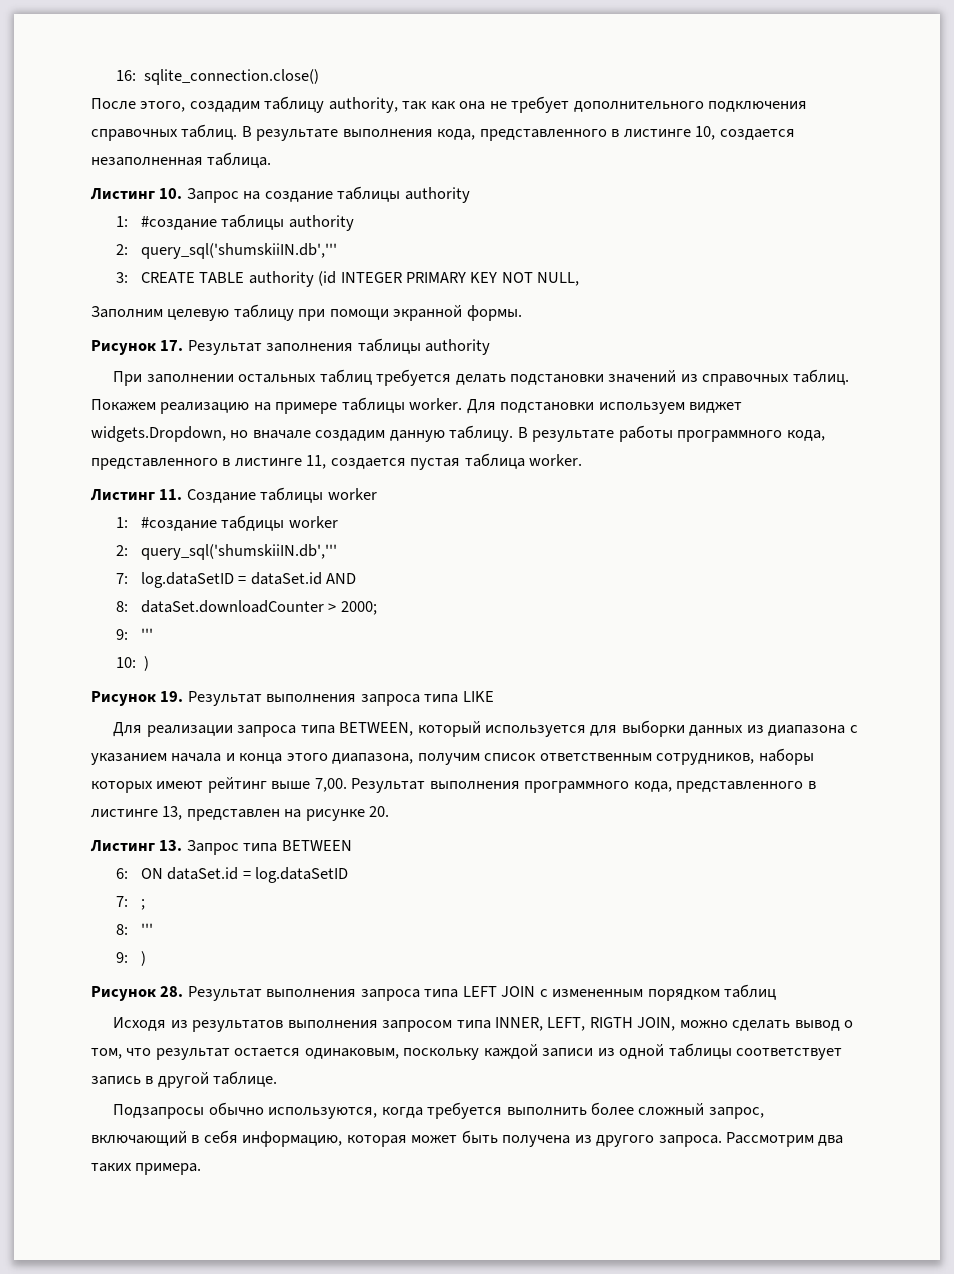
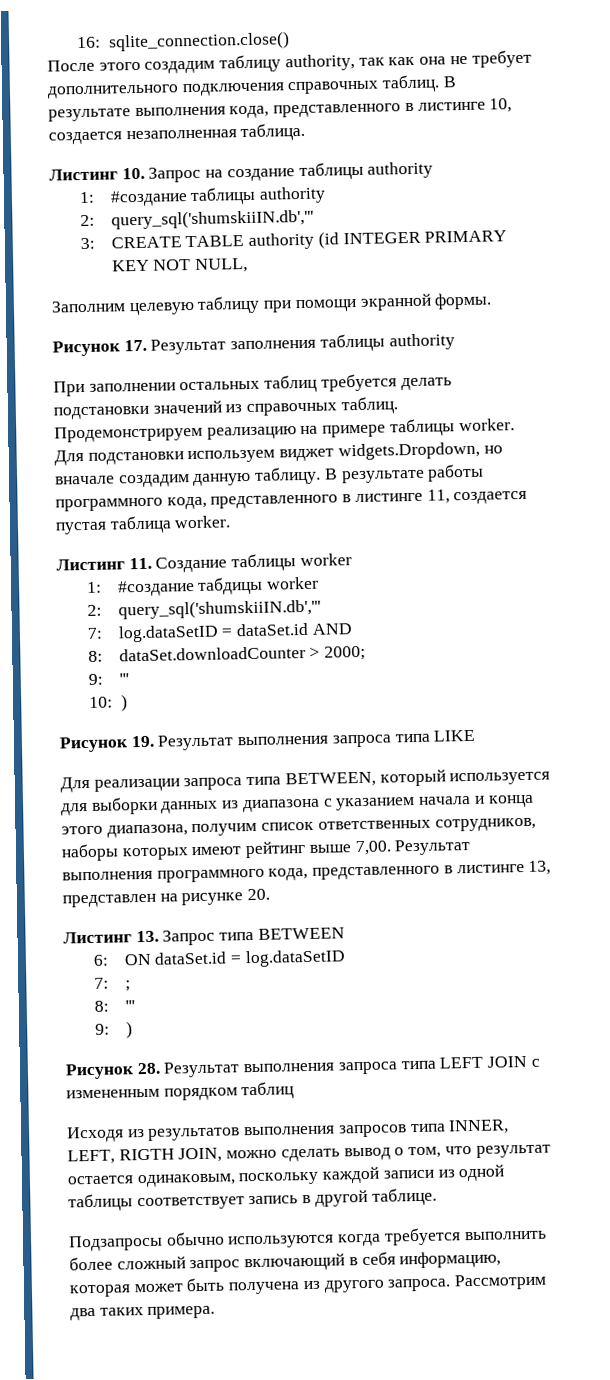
- После этого, создадим таблицу authority, так как она не требует дополнительного подключения справочных таблиц.
+ После этого создадим таблицу authority, так как она не требует дополнительного подключения справочных таблиц.
- Покажем реализацию на примере таблицы worker.
+ Продемонстрируем реализацию на примере таблицы worker.
- Для реализации запроса типа BETWEEN, который используется для выборки данных из диапазона с указанием начала и конца этого диапазона, получим список ответственным сотрудников, наборы которых имеют рейтинг выше 7,00.
+ Для реализации запроса типа BETWEEN, который используется для выборки данных из диапазона с указанием начала и конца этого диапазона, получим список ответственных сотрудников, наборы которых имеют рейтинг выше 7,00.
- Исходя из результатов выполнения запросом типа INNER, LEFT, RIGTH JOIN, можно сделать вывод о том, что результат остается одинаковым, поскольку каждой записи из одной таблицы соответствует запись в другой таблице.
+ Исходя из результатов выполнения запросов типа INNER, LEFT, RIGTH JOIN, можно сделать вывод о том, что результат остается одинаковым, поскольку каждой записи из одной таблицы соответствует запись в другой таблице.
- Подзапросы обычно используются, когда требуется выполнить более сложный запрос, включающий в себя информацию, которая может быть получена из другого запроса.
+ Подзапросы обычно используются когда требуется выполнить более сложный запрос включающий в себя информацию, которая может быть получена из другого запроса.

